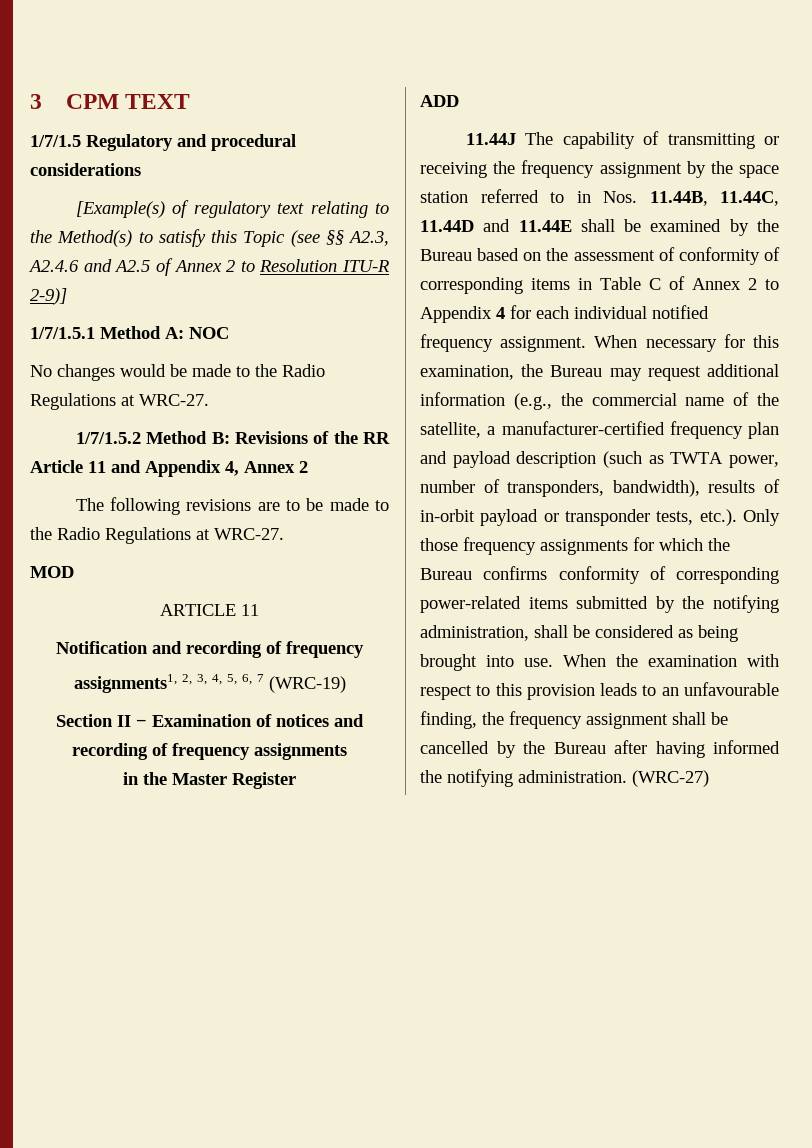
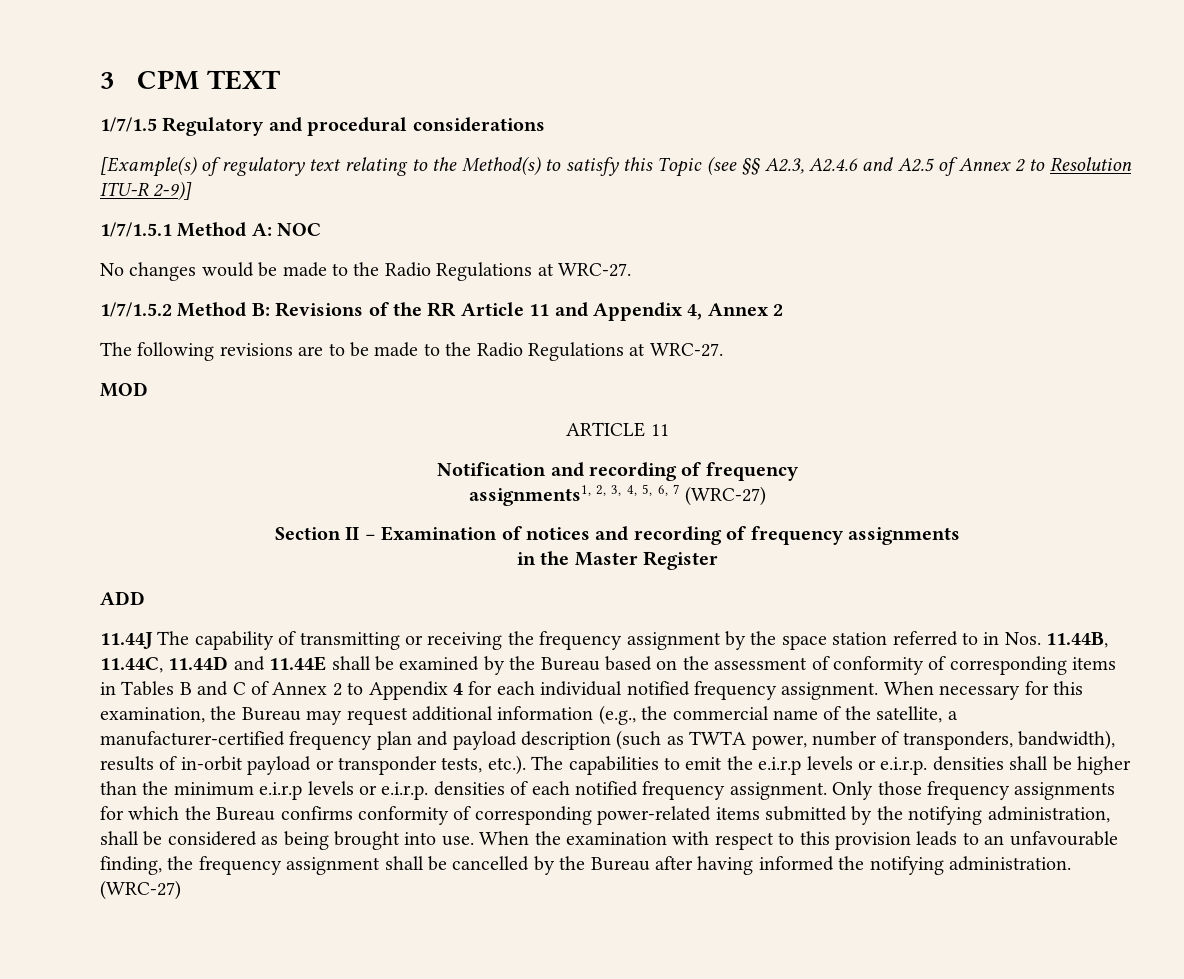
- assignments1, 2, 3, 4, 5, 6, 7 (WRC-19)
+ assignments1, 2, 3, 4, 5, 6, 7 (WRC-27)
- 11.44J The capability of transmitting or receiving the frequency assignment by the space station referred to in Nos. 11.44B, 11.44C, 11.44D and 11.44E shall be examined by the Bureau based on the assessment of conformity of corresponding items in Table C of Annex 2 to Appendix 4 for each individual notified frequency assignment.
+ 11.44J The capability of transmitting or receiving the frequency assignment by the space station referred to in Nos. 11.44B, 11.44C, 11.44D and 11.44E shall be examined by the Bureau based on the assessment of conformity of corresponding items in Tables B and C of Annex 2 to Appendix 4 for each individual notified frequency assignment.
- When necessary for this examination, the Bureau may request additional information (e.g., the commercial name of the satellite, a manufacturer-certified frequency plan and payload description (such as TWTA power, number of transponders, bandwidth), results of in-orbit payload or transponder tests, etc.). Only those frequency assignments for which the Bureau confirms conformity of corresponding power-related items submitted by the notifying administration, shall be considered as being brought into use.
+ When necessary for this examination, the Bureau may request additional information (e.g., the commercial name of the satellite, a manufacturer-certified frequency plan and payload description (such as TWTA power, number of transponders, bandwidth), results of in-orbit payload or transponder tests, etc.). The capabilities to emit the e.i.r.p levels or e.i.r.p. densities shall be higher than the minimum e.i.r.p levels or e.i.r.p. densities of each notified frequency assignment. Only those frequency assignments for which the Bureau confirms conformity of corresponding power-related items submitted by the notifying administration, shall be considered as being brought into use.

